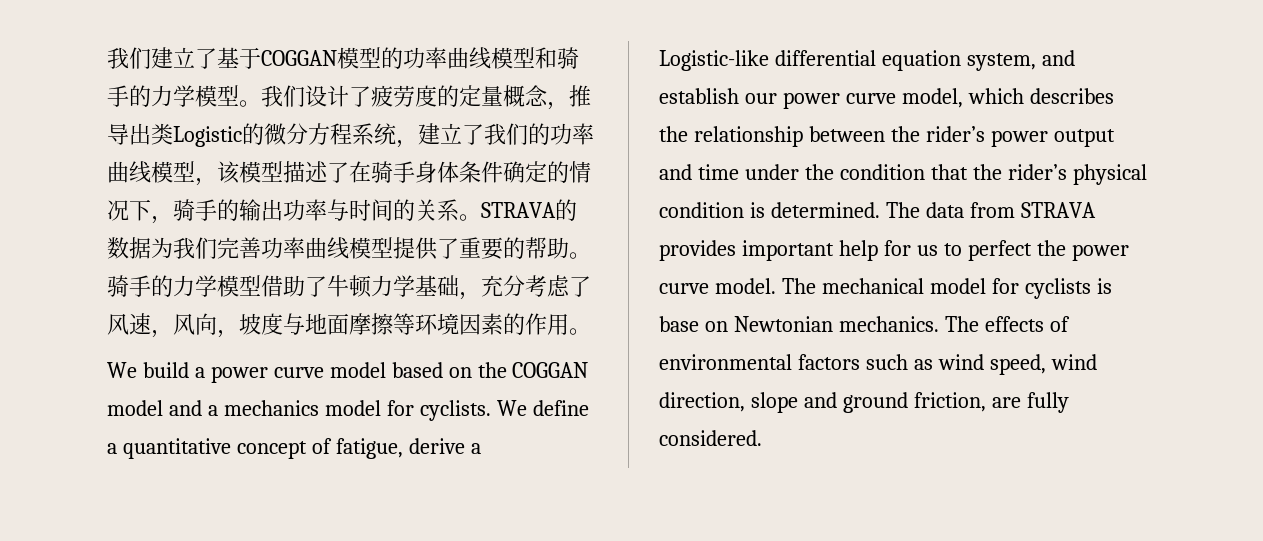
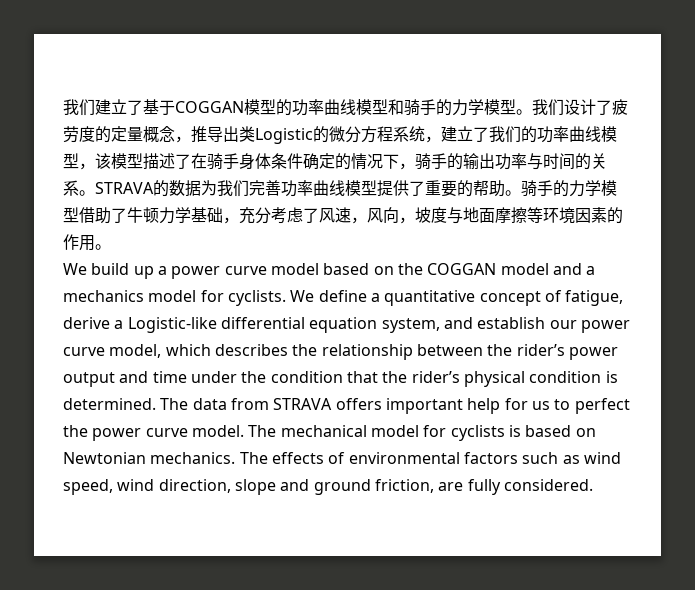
- We build a power curve model based on the COGGAN model and a mechanics model for cyclists.
+ We build up a power curve model based on the COGGAN model and a mechanics model for cyclists.
- The data from STRAVA provides important help for us to perfect the power curve model.
+ The data from STRAVA offers important help for us to perfect the power curve model.
- The mechanical model for cyclists is base on Newtonian mechanics.
+ The mechanical model for cyclists is based on Newtonian mechanics.

